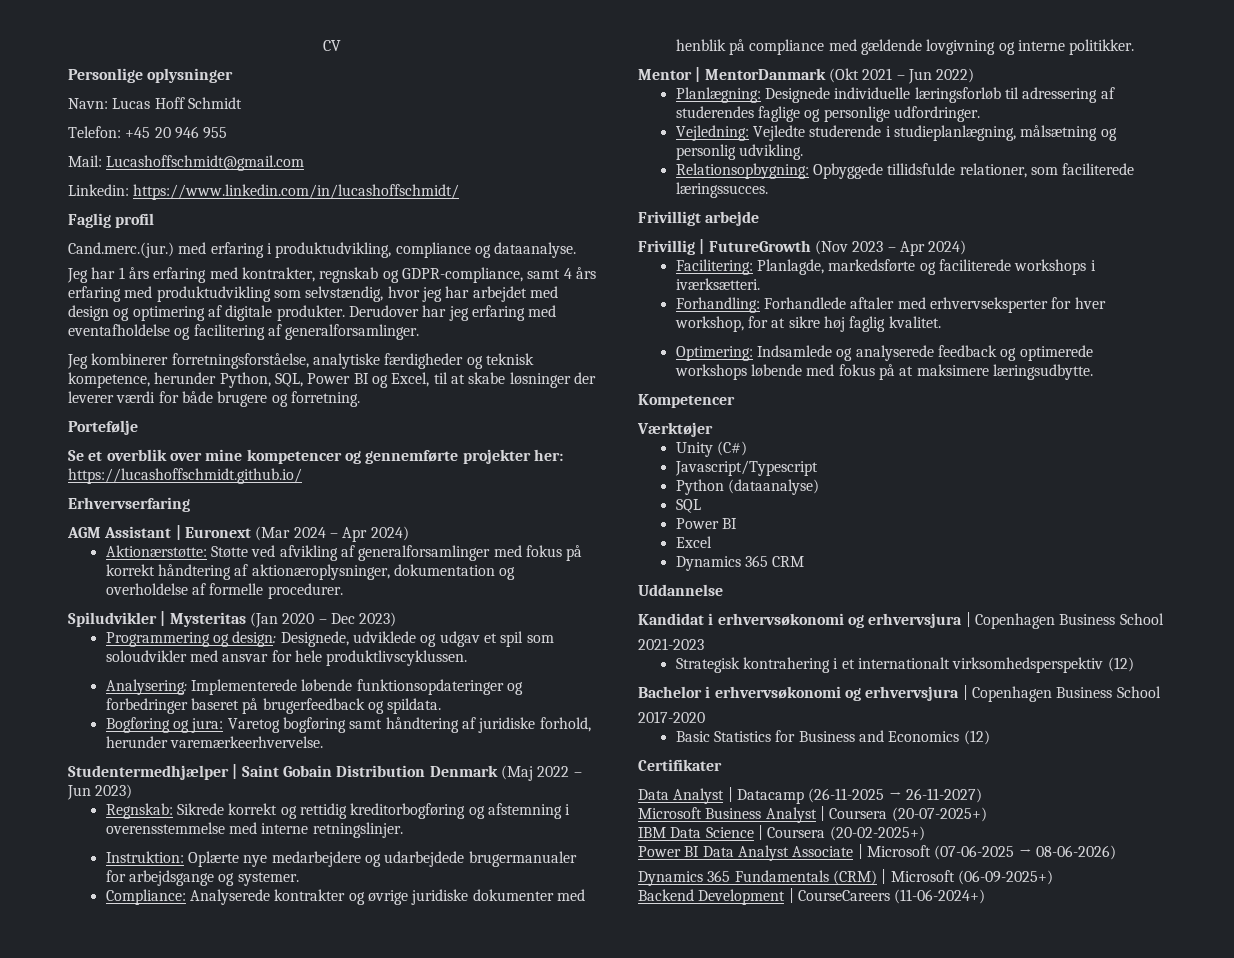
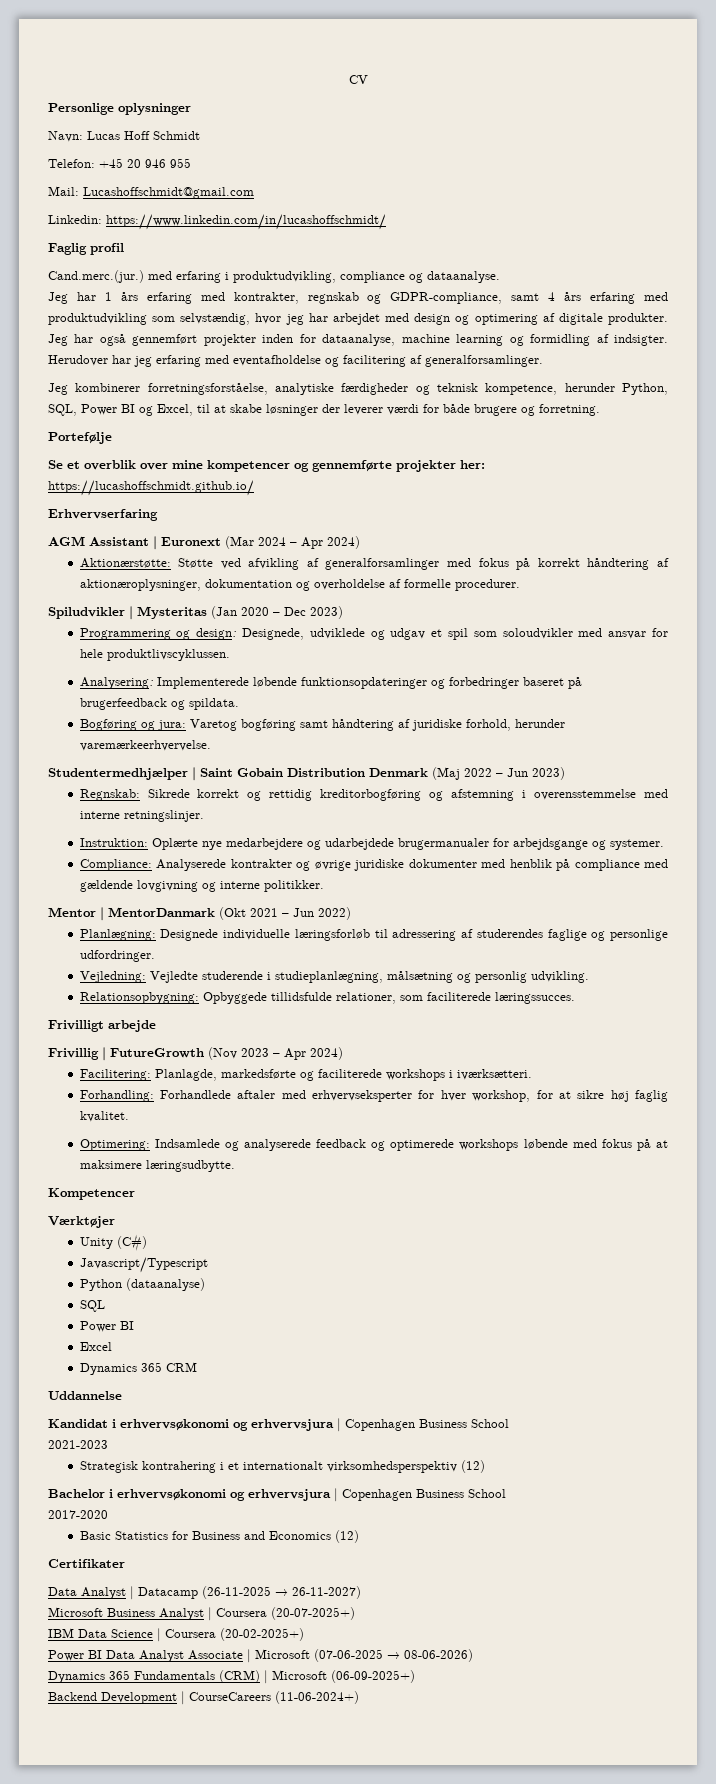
- Derudover har jeg erfaring med eventafholdelse og facilitering af generalforsamlinger.
+ Jeg har også gennemført projekter inden for dataanalyse, machine learning og formidling af indsigter. Herudover har jeg erfaring med eventafholdelse og facilitering af generalforsamlinger.

